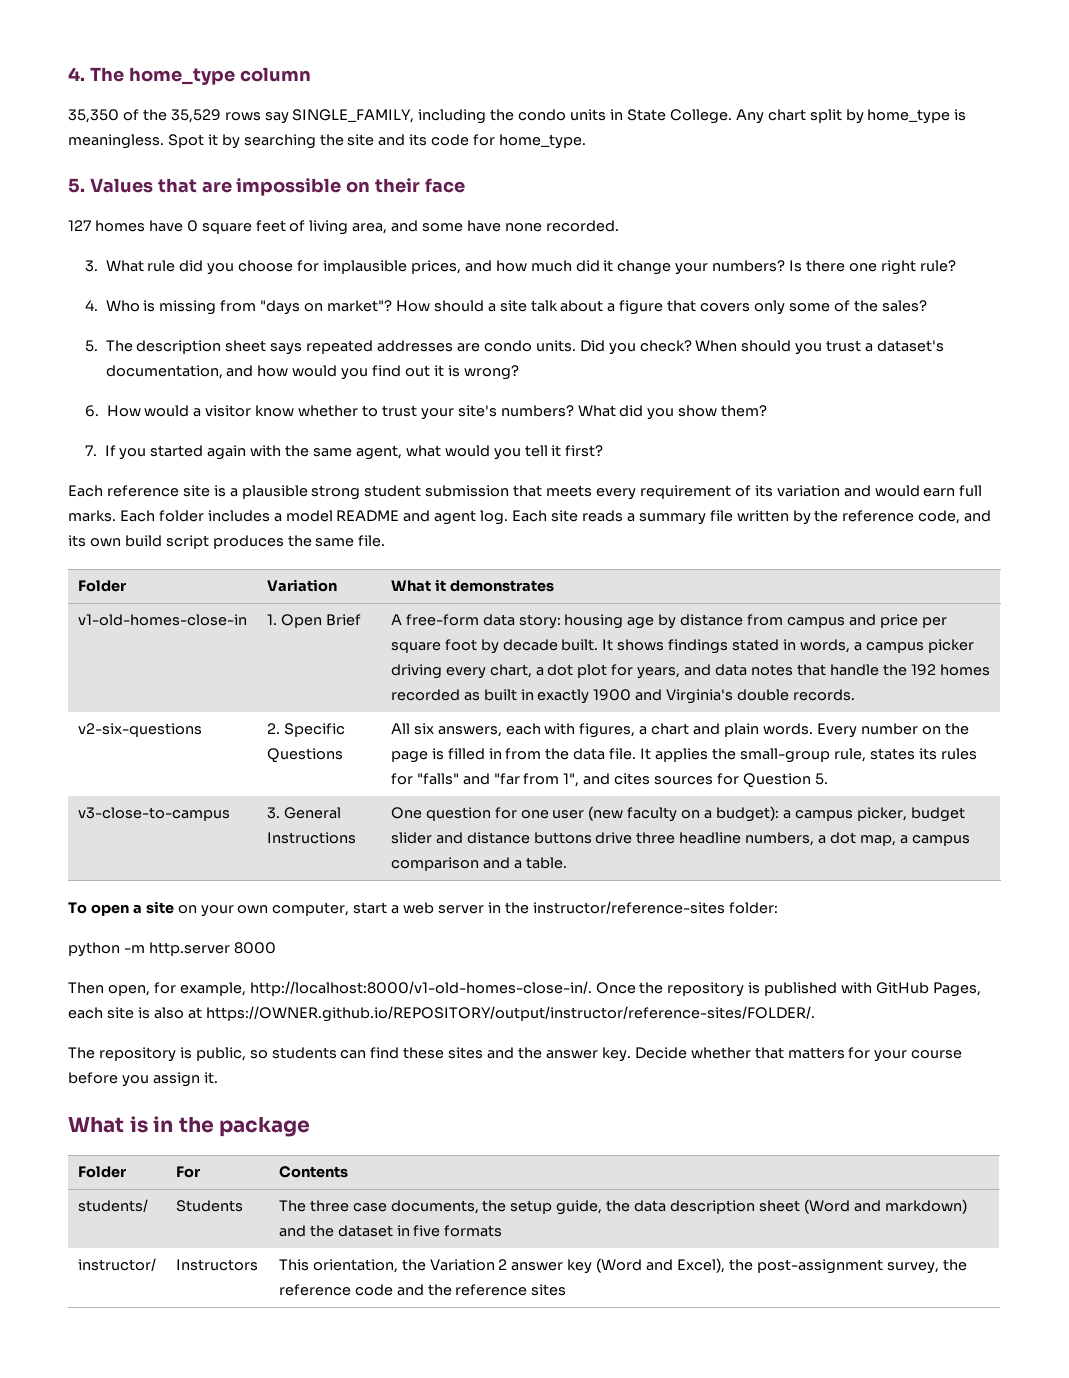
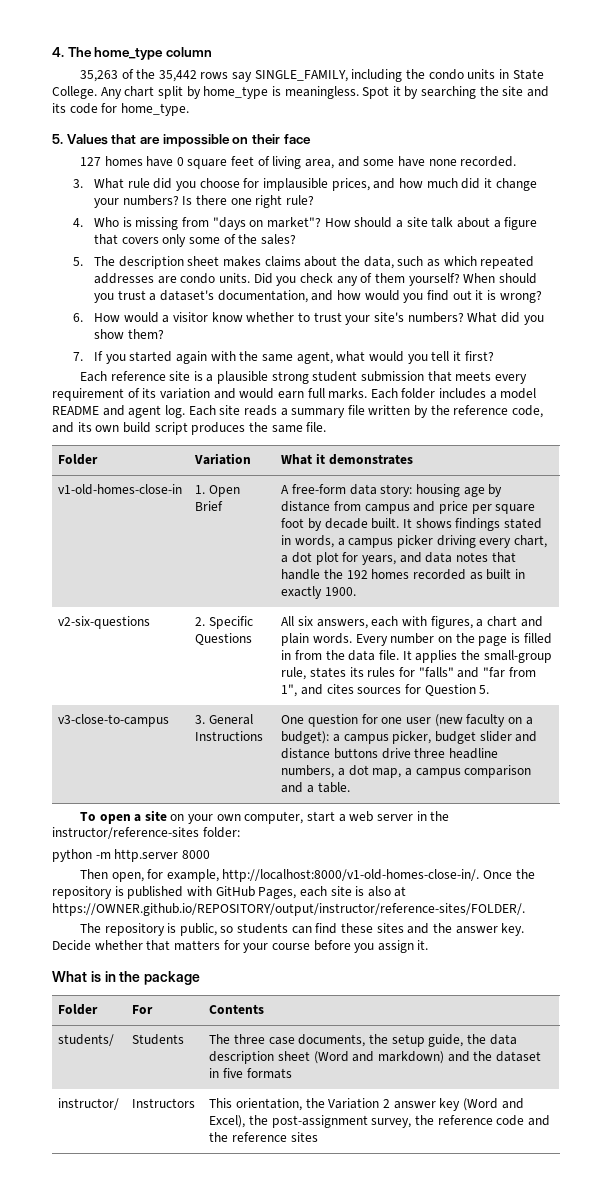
- 35,350 of the 35,529 rows say SINGLE_FAMILY, including the condo units in State College.
+ 35,263 of the 35,442 rows say SINGLE_FAMILY, including the condo units in State College.
- 5. The description sheet says repeated addresses are condo units.
+ 5. The description sheet makes claims about the data, such as which repeated addresses are condo units.
- Did you check?
+ Did you check any of them yourself?
- It shows findings stated in words, a campus picker driving every chart, a dot plot for years, and data notes that handle the 192 homes recorded as built in exactly 1900 and Virginia's double records.
+ It shows findings stated in words, a campus picker driving every chart, a dot plot for years, and data notes that handle the 192 homes recorded as built in exactly 1900.

